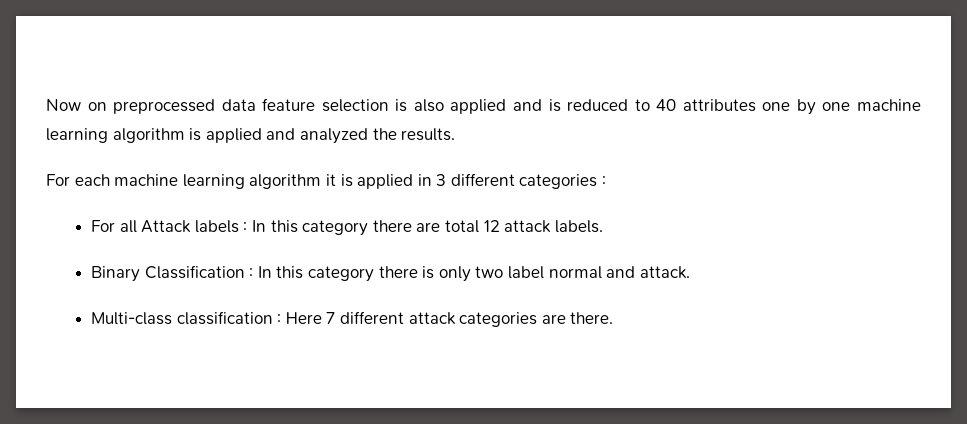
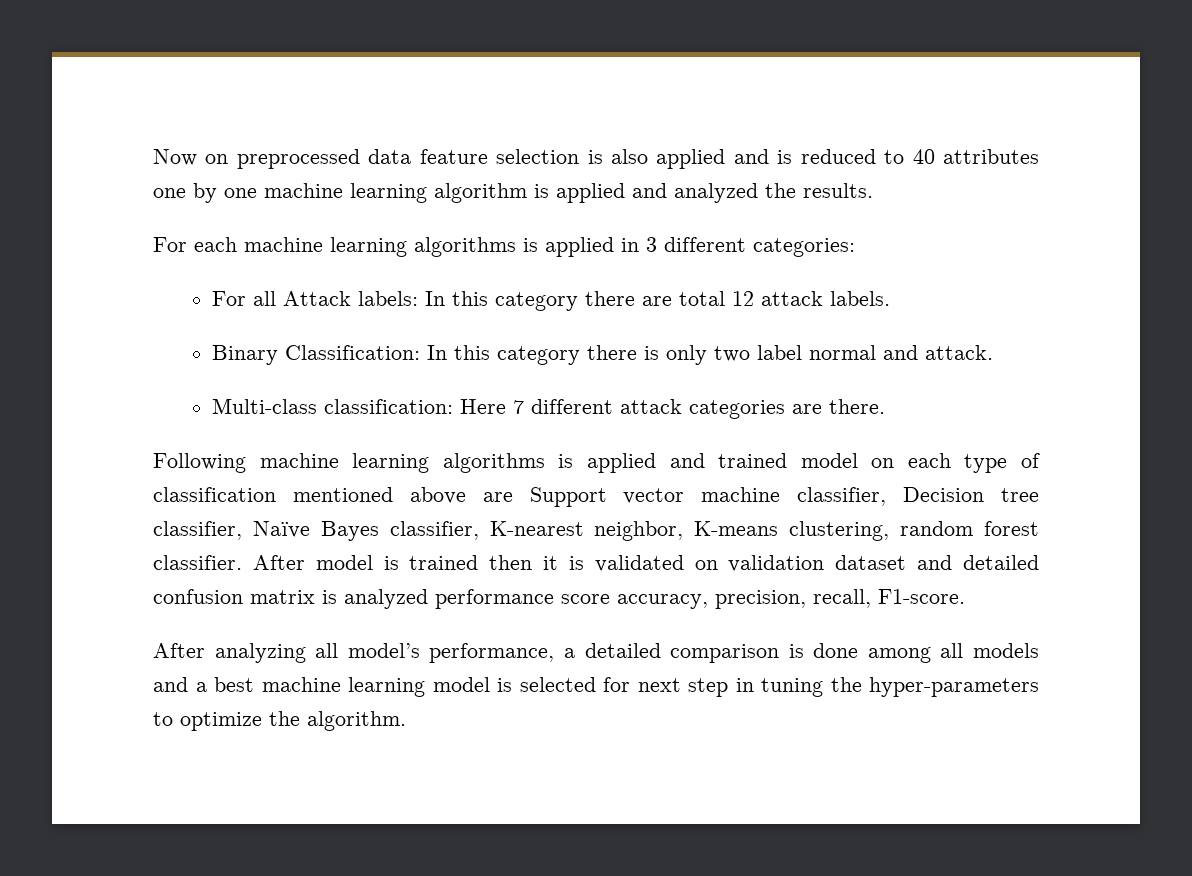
- For each machine learning algorithm it is applied in 3 different categories :
+ For each machine learning algorithms is applied in 3 different categories:
- For all Attack labels : In this category there are total 12 attack labels.
+ For all Attack labels: In this category there are total 12 attack labels.
- Binary Classification : In this category there is only two label normal and attack.
+ Binary Classification: In this category there is only two label normal and attack.
- Multi-class classification : Here 7 different attack categories are there.
+ Multi-class classification: Here 7 different attack categories are there.
+ Following machine learning algorithms is applied and trained model on each type of classification mentioned above are Support vector machine classifier, Decision tree classifier, Naïve Bayes classifier, K-nearest neighbor, K-means clustering, random forest classifier. After model is trained then it is validated on validation dataset and detailed confusion matrix is analyzed performance score accuracy, precision, recall, F1-score.
+ After analyzing all model’s performance, a detailed comparison is done among all models and a best machine learning model is selected for next step in tuning the hyper-parameters to optimize the algorithm.

